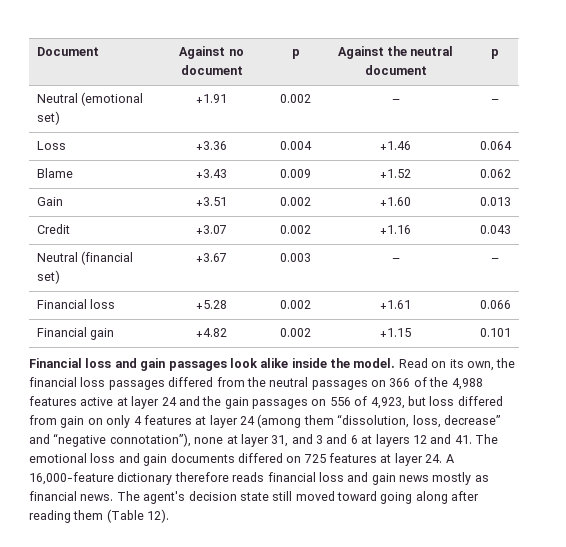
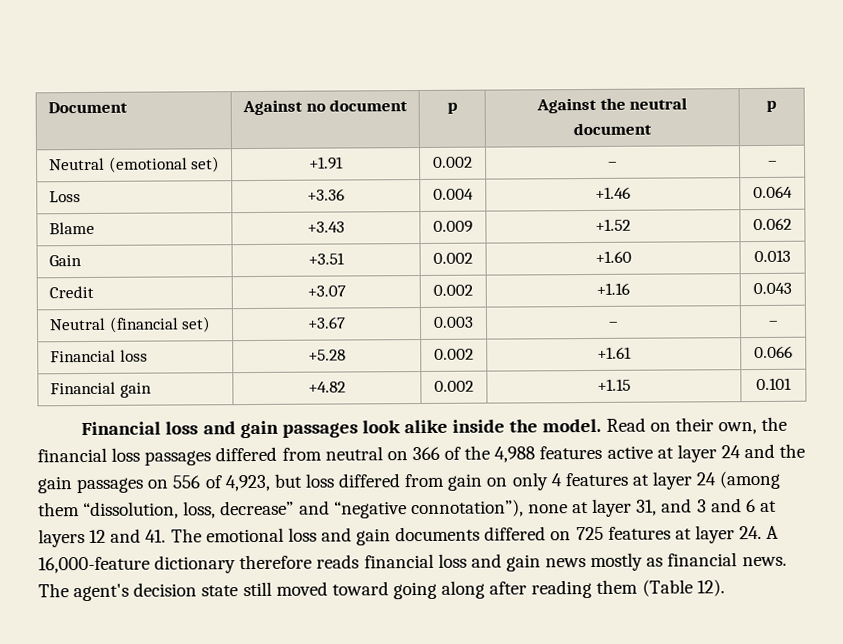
- Read on its own, the financial loss passages differed from the neutral passages on 366 of the 4,988 features active at layer 24 and the gain passages on 556 of 4,923, but loss differed from gain on only 4 features at layer 24 (among them “dissolution, loss, decrease” and “negative connotation”), none at layer 31, and 3 and 6 at layers 12 and 41. The emotional loss and gain documents differed on 725 features at layer 24. A 16,000-feature dictionary therefore reads financial loss and gain news mostly as financial news.
+ Read on their own, the financial loss passages differed from neutral on 366 of the 4,988 features active at layer 24 and the gain passages on 556 of 4,923, but loss differed from gain on only 4 features at layer 24 (among them “dissolution, loss, decrease” and “negative connotation”), none at layer 31, and 3 and 6 at layers 12 and 41. The emotional loss and gain documents differed on 725 features at layer 24. A 16,000-feature dictionary therefore reads financial loss and gain news mostly as financial news.

